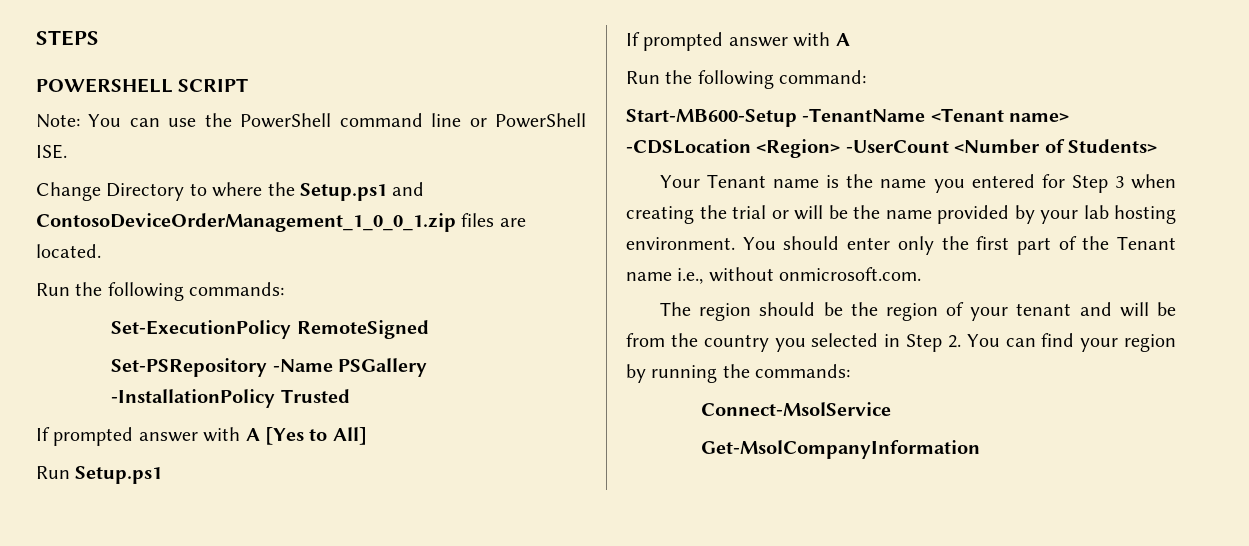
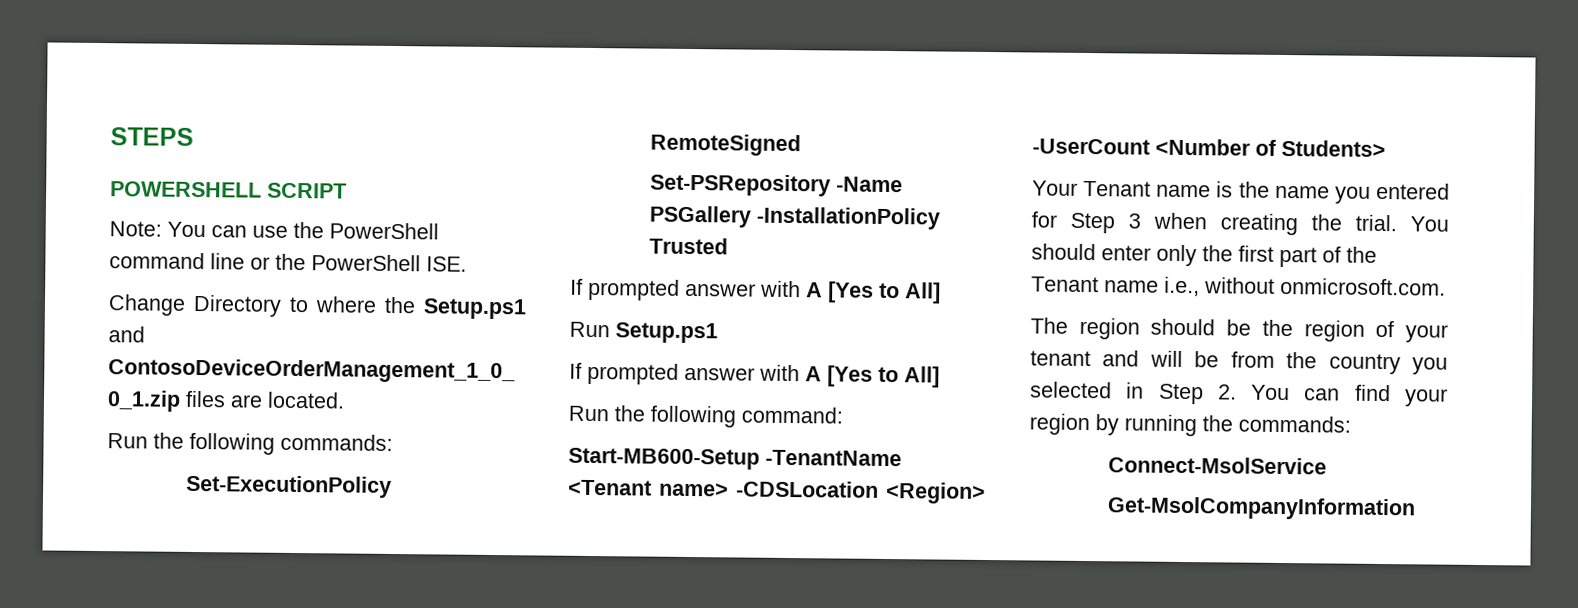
- Note: You can use the PowerShell command line or PowerShell ISE.
+ Note: You can use the PowerShell command line or the PowerShell ISE.
  Run Setup.ps1
- If prompted answer with A
+ If prompted answer with A [Yes to All]
- Your Tenant name is the name you entered for Step 3 when creating the trial or will be the name provided by your lab hosting environment.
+ Your Tenant name is the name you entered for Step 3 when creating the trial.

